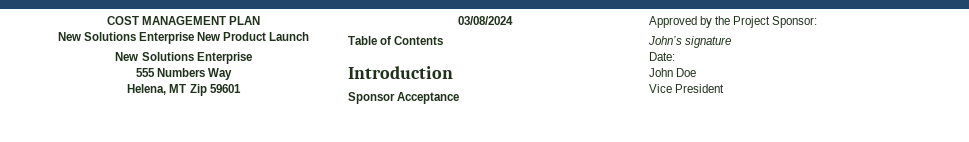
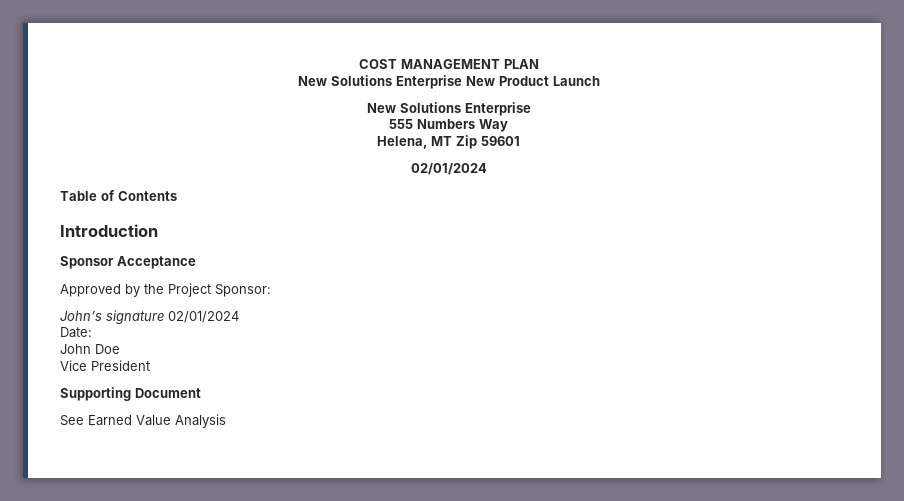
  Helena, MT Zip 59601
- 03/08/2024
+ 02/01/2024
- John’s signature
+ John’s signature 02/01/2024
+ Supporting Document
+ See Earned Value Analysis

